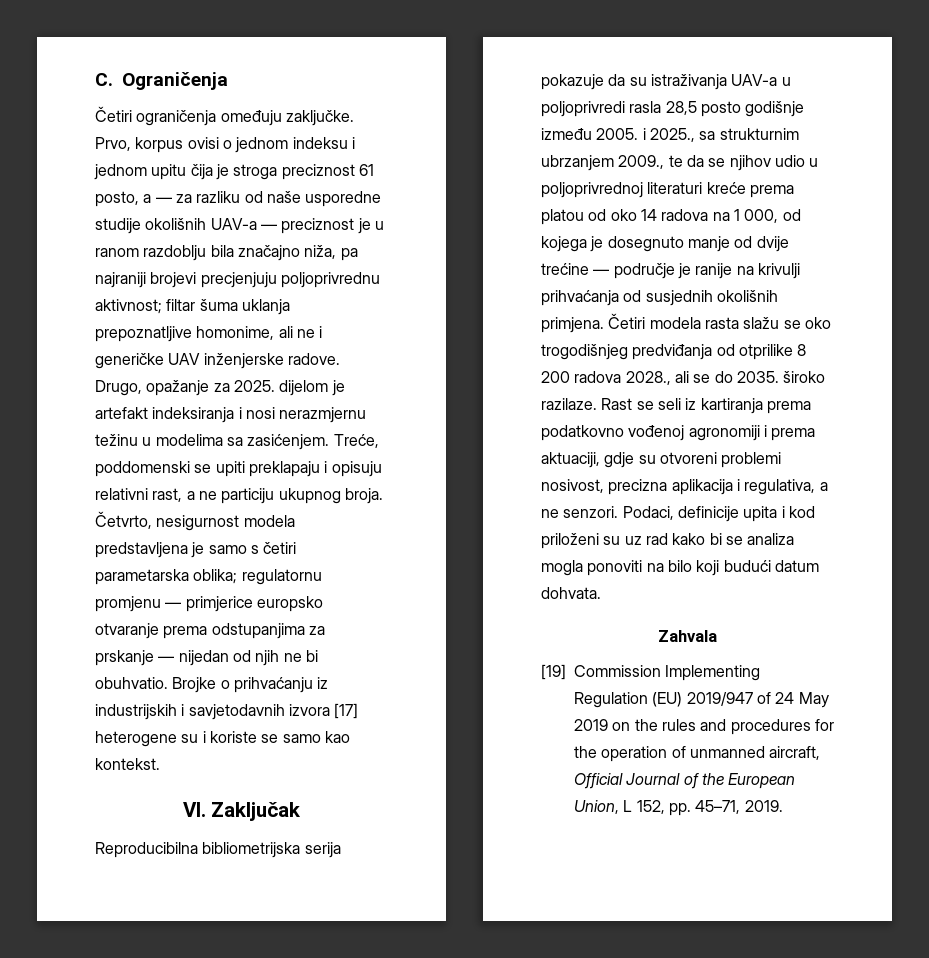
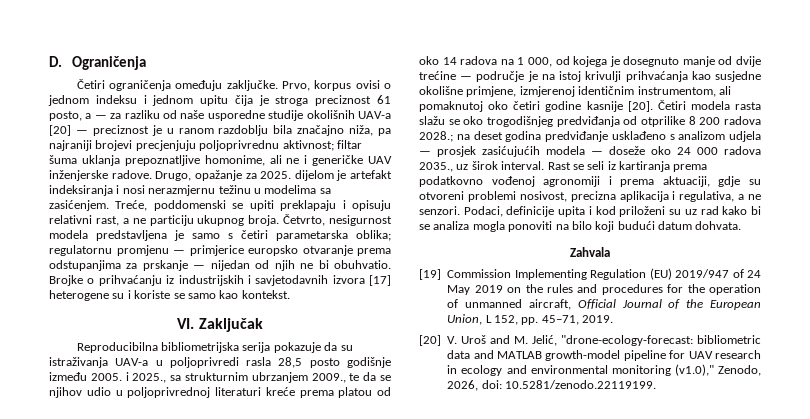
- C. Ograničenja
+ D. Ograničenja
- Prvo, korpus ovisi o jednom indeksu i jednom upitu čija je stroga preciznost 61 posto, a — za razliku od naše usporedne studije okolišnih UAV-a — preciznost je u ranom razdoblju bila značajno niža, pa najraniji brojevi precjenjuju poljoprivrednu aktivnost; filtar šuma uklanja prepoznatljive homonime, ali ne i generičke UAV inženjerske radove.
+ Prvo, korpus ovisi o jednom indeksu i jednom upitu čija je stroga preciznost 61 posto, a — za razliku od naše usporedne studije okolišnih UAV-a [20] — preciznost je u ranom razdoblju bila značajno niža, pa najraniji brojevi precjenjuju poljoprivrednu aktivnost; filtar šuma uklanja prepoznatljive homonime, ali ne i generičke UAV inženjerske radove.
- Reproducibilna bibliometrijska serija pokazuje da su istraživanja UAV-a u poljoprivredi rasla 28,5 posto godišnje između 2005. i 2025., sa strukturnim ubrzanjem 2009., te da se njihov udio u poljoprivrednoj literaturi kreće prema platou od oko 14 radova na 1 000, od kojega je dosegnuto manje od dvije trećine — područje je ranije na krivulji prihvaćanja od susjednih okolišnih primjena.
+ Reproducibilna bibliometrijska serija pokazuje da su istraživanja UAV-a u poljoprivredi rasla 28,5 posto godišnje između 2005. i 2025., sa strukturnim ubrzanjem 2009., te da se njihov udio u poljoprivrednoj literaturi kreće prema platou od oko 14 radova na 1 000, od kojega je dosegnuto manje od dvije trećine — područje je na istoj krivulji prihvaćanja kao susjedne okolišne primjene, izmjerenoj identičnim instrumentom, ali pomaknutoj oko četiri godine kasnije [20].
- Četiri modela rasta slažu se oko trogodišnjeg predviđanja od otprilike 8 200 radova 2028., ali se do 2035. široko razilaze.
+ Četiri modela rasta slažu se oko trogodišnjeg predviđanja od otprilike 8 200 radova 2028.; na deset godina predviđanje usklađeno s analizom udjela — prosjek zasićujućih modela — doseže oko 24 000 radova 2035., uz širok interval.
+ [20] V. Uroš and M. Jelić, "drone-ecology-forecast: bibliometric data and MATLAB growth-model pipeline for UAV research in ecology and environmental monitoring (v1.0)," Zenodo, 2026, doi: 10.5281/zenodo.22119199.

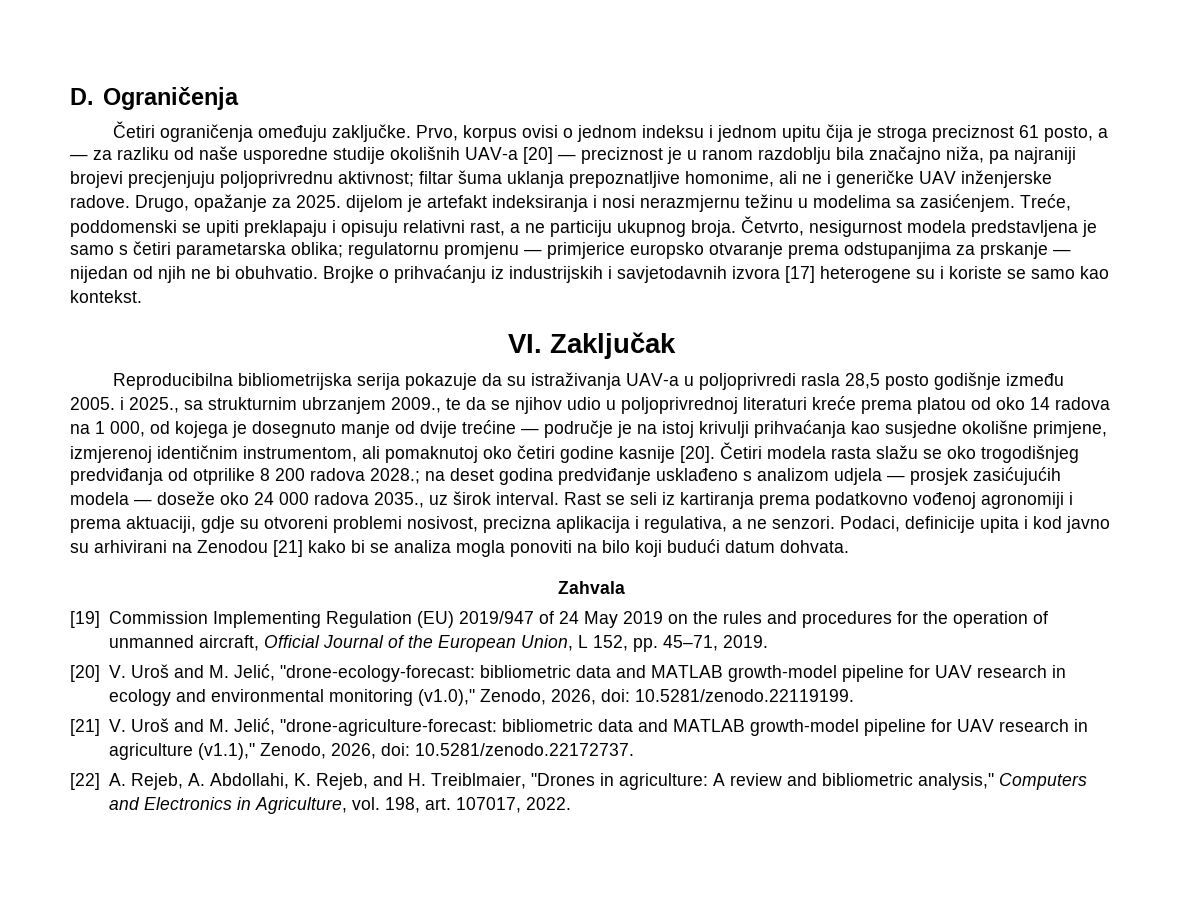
- Podaci, definicije upita i kod priloženi su uz rad kako bi se analiza mogla ponoviti na bilo koji budući datum dohvata.
+ Podaci, definicije upita i kod javno su arhivirani na Zenodou [21] kako bi se analiza mogla ponoviti na bilo koji budući datum dohvata.
+ [21] V. Uroš and M. Jelić, "drone-agriculture-forecast: bibliometric data and MATLAB growth-model pipeline for UAV research in agriculture (v1.1)," Zenodo, 2026, doi: 10.5281/zenodo.22172737.
+ [22] A. Rejeb, A. Abdollahi, K. Rejeb, and H. Treiblmaier, "Drones in agriculture: A review and bibliometric analysis," Computers and Electronics in Agriculture, vol. 198, art. 107017, 2022.

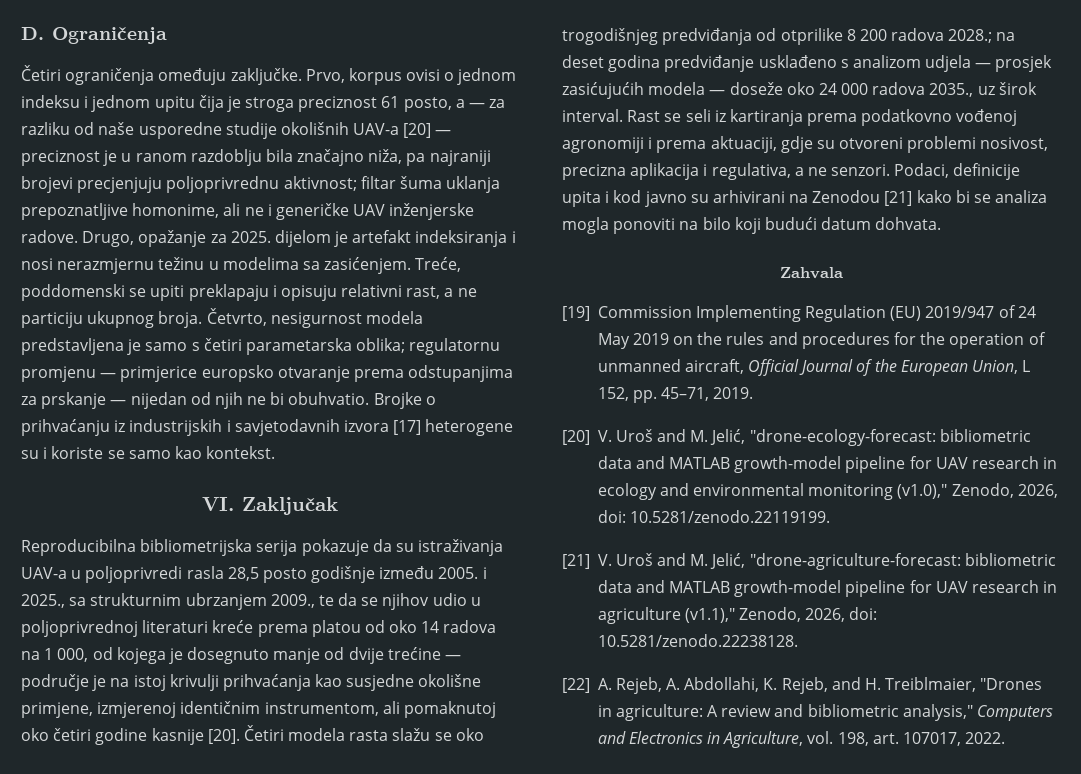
- [21] V. Uroš and M. Jelić, "drone-agriculture-forecast: bibliometric data and MATLAB growth-model pipeline for UAV research in agriculture (v1.1)," Zenodo, 2026, doi: 10.5281/zenodo.22172737.
+ [21] V. Uroš and M. Jelić, "drone-agriculture-forecast: bibliometric data and MATLAB growth-model pipeline for UAV research in agriculture (v1.1)," Zenodo, 2026, doi: 10.5281/zenodo.22238128.

